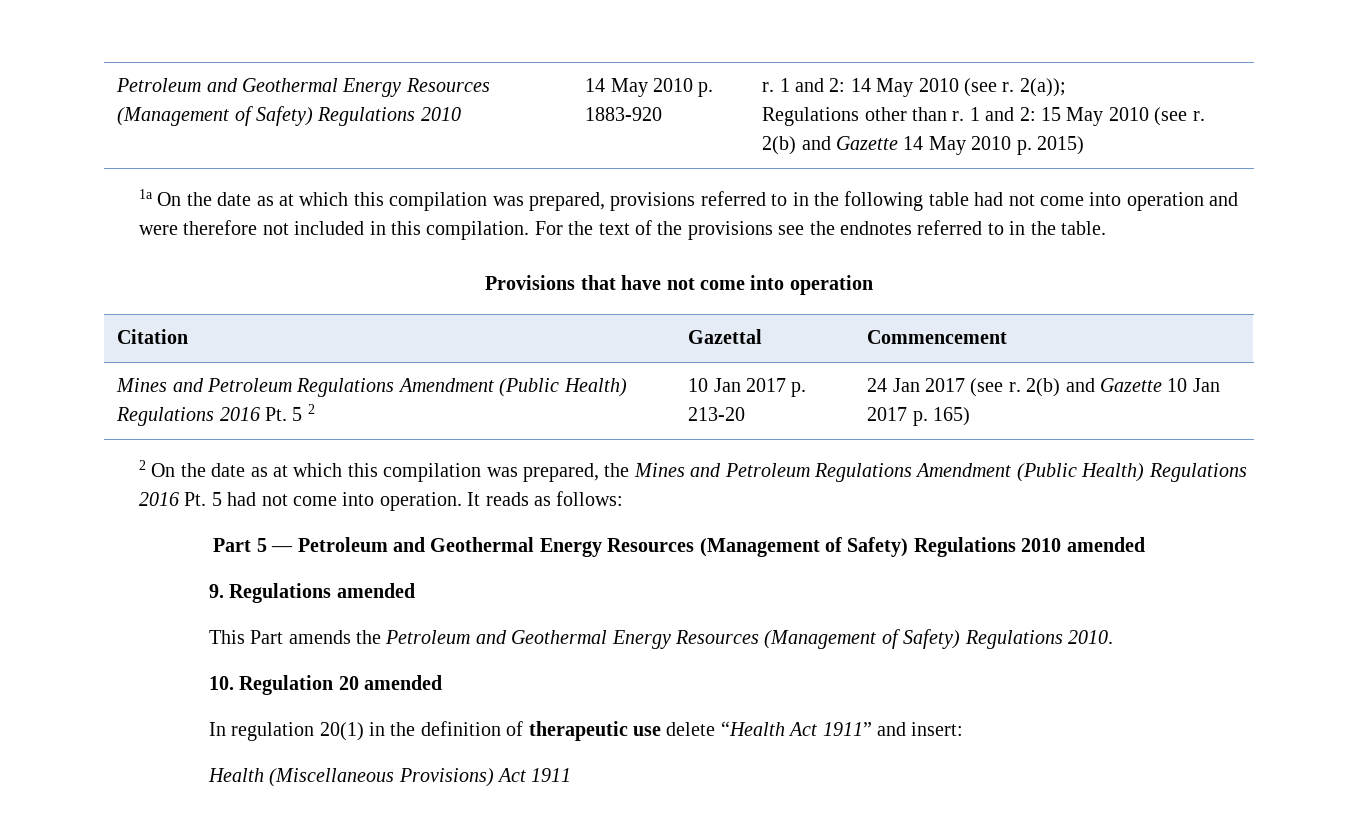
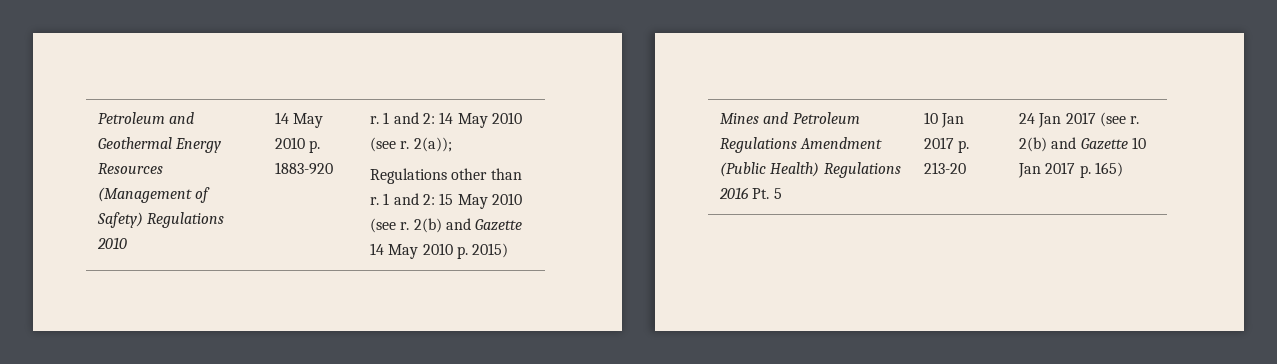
- 1a On the date as at which this compilation was prepared, provisions referred to in the following table had not come into operation and were therefore not included in this compilation. For the text of the provisions see the endnotes referred to in the table.
- Provisions that have not come into operation
- Citation | Gazettal | Commencement
- Mines and Petroleum Regulations Amendment (Public Health) Regulations 2016 Pt. 5 2 | 10 Jan 2017 p. 213-20 | 24 Jan 2017 (see r. 2(b) and Gazette 10 Jan 2017 p. 165)
+ Mines and Petroleum Regulations Amendment (Public Health) Regulations 2016 Pt. 5 | 10 Jan 2017 p. 213-20 | 24 Jan 2017 (see r. 2(b) and Gazette 10 Jan 2017 p. 165)
- 2 On the date as at which this compilation was prepared, the Mines and Petroleum Regulations Amendment (Public Health) Regulations 2016 Pt. 5 had not come into operation. It reads as follows:
- Part 5 — Petroleum and Geothermal Energy Resources (Management of Safety) Regulations 2010 amended
- 9. Regulations amended
- This Part amends the Petroleum and Geothermal Energy Resources (Management of Safety) Regulations 2010.
- 10. Regulation 20 amended
- In regulation 20(1) in the definition of therapeutic use delete “Health Act 1911” and insert:
- Health (Miscellaneous Provisions) Act 1911

